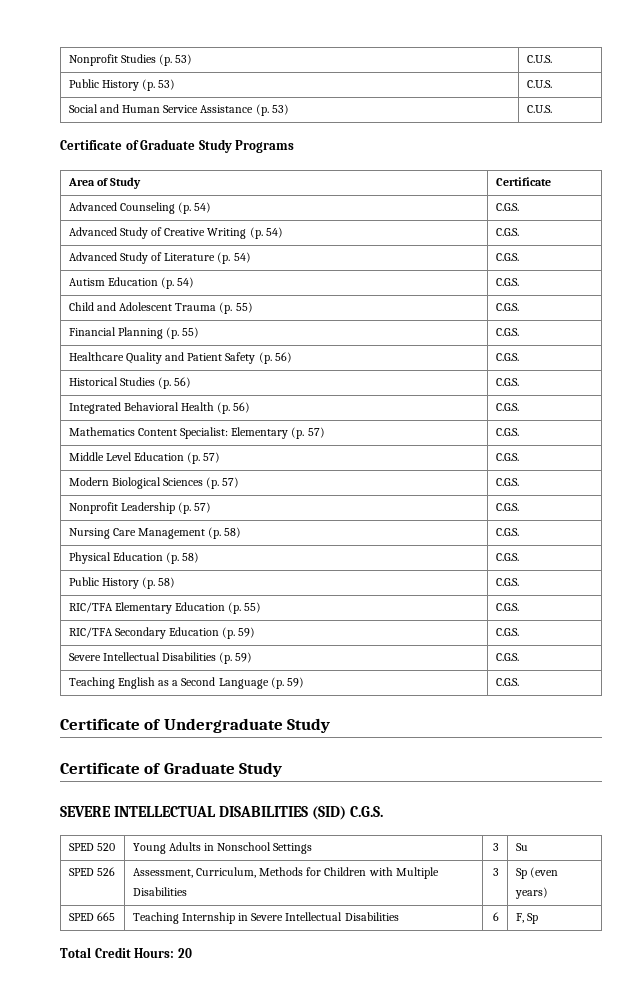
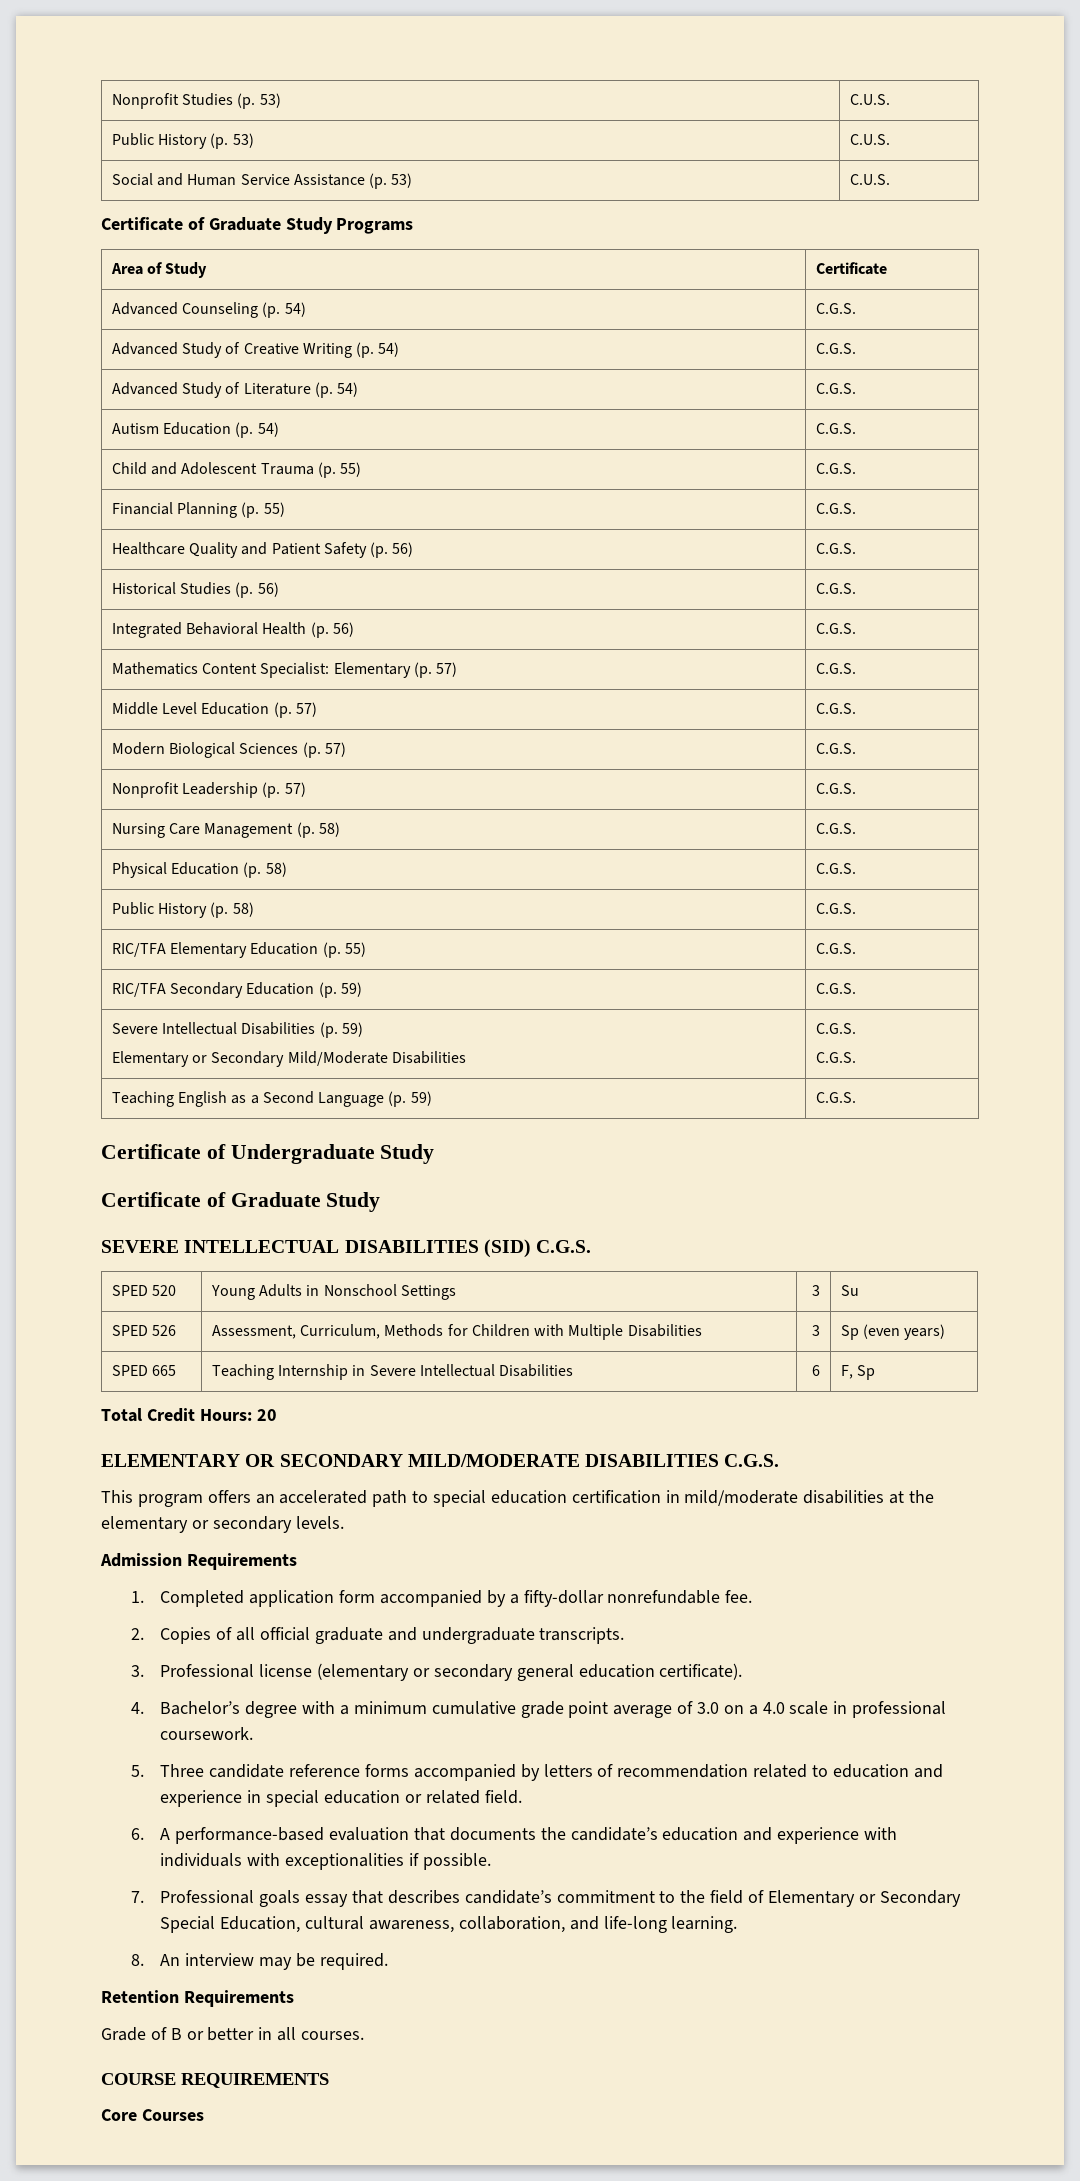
- Severe Intellectual Disabilities (p. 59) | C.G.S.
+ Severe Intellectual Disabilities (p. 59)
+ Elementary or Secondary Mild/Moderate Disabilities | C.G.S.
+ C.G.S.
+ ELEMENTARY OR SECONDARY MILD/MODERATE DISABILITIES C.G.S.
+ This program offers an accelerated path to special education certification in mild/moderate disabilities at the elementary or secondary levels.
+ Admission Requirements
+ 1. Completed application form accompanied by a fifty-dollar nonrefundable fee.
+ 2. Copies of all official graduate and undergraduate transcripts.
+ 3. Professional license (elementary or secondary general education certificate).
+ 4. Bachelor’s degree with a minimum cumulative grade point average of 3.0 on a 4.0 scale in professional coursework.
+ 5. Three candidate reference forms accompanied by letters of recommendation related to education and experience in special education or related field.
+ 6. A performance-based evaluation that documents the candidate’s education and experience with individuals with exceptionalities if possible.
+ 7. Professional goals essay that describes candidate’s commitment to the field of Elementary or Secondary Special Education, cultural awareness, collaboration, and life-long learning.
+ 8. An interview may be required.
+ Retention Requirements
+ Grade of B or better in all courses.
+ COURSE REQUIREMENTS
+ Core Courses

